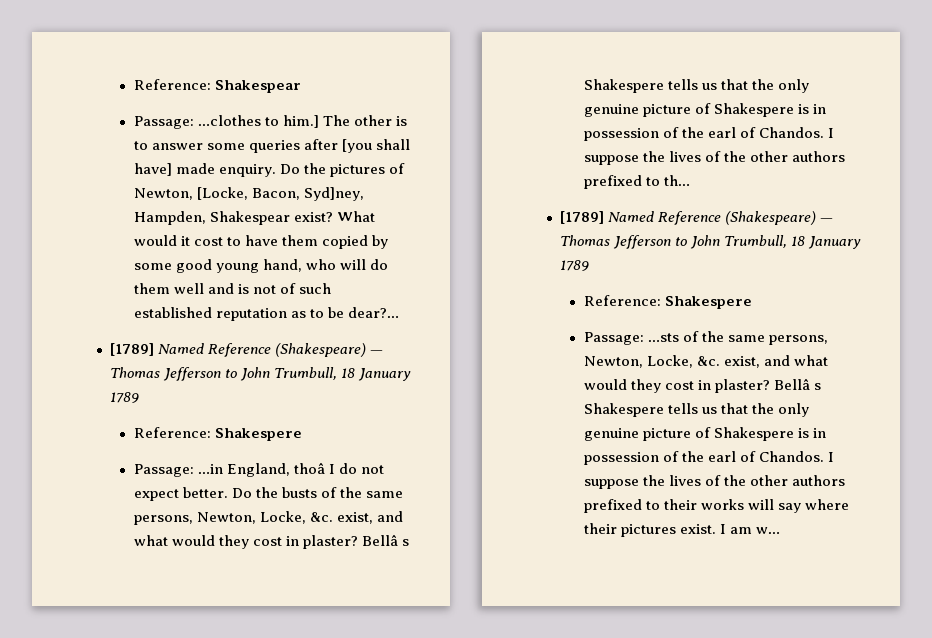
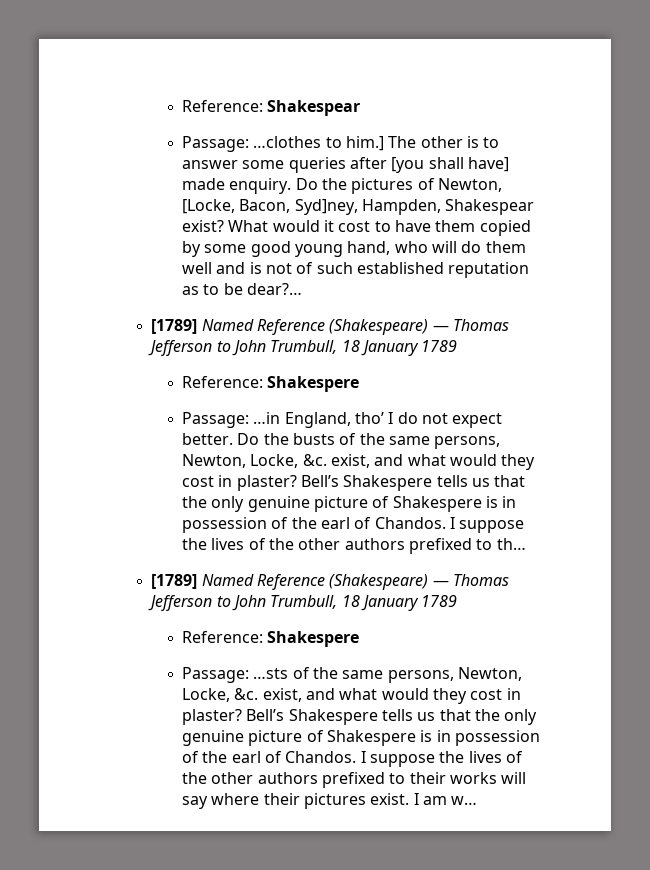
- Passage: …in England, thoâ I do not expect better.
+ Passage: …in England, tho’ I do not expect better.
- Do the busts of the same persons, Newton, Locke, &c. exist, and what would they cost in plaster? Bellâ s Shakespere tells us that the only genuine picture of Shakespere is in possession of the earl of Chandos.
+ Do the busts of the same persons, Newton, Locke, &c. exist, and what would they cost in plaster? Bell’s Shakespere tells us that the only genuine picture of Shakespere is in possession of the earl of Chandos.
- Passage: …sts of the same persons, Newton, Locke, &c. exist, and what would they cost in plaster? Bellâ s Shakespere tells us that the only genuine picture of Shakespere is in possession of the earl of Chandos.
+ Passage: …sts of the same persons, Newton, Locke, &c. exist, and what would they cost in plaster? Bell’s Shakespere tells us that the only genuine picture of Shakespere is in possession of the earl of Chandos.

